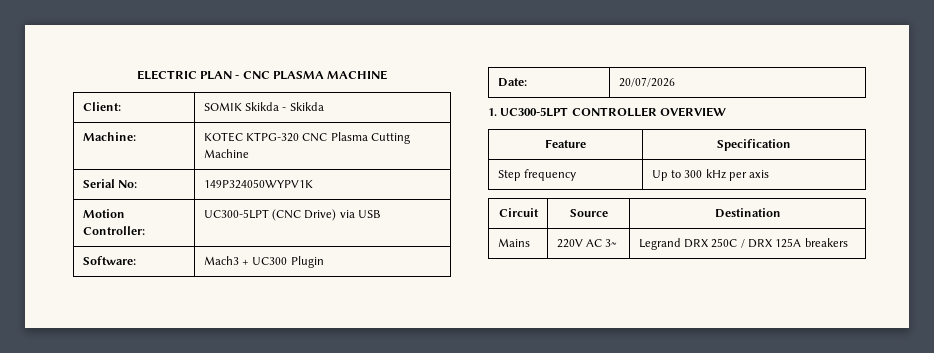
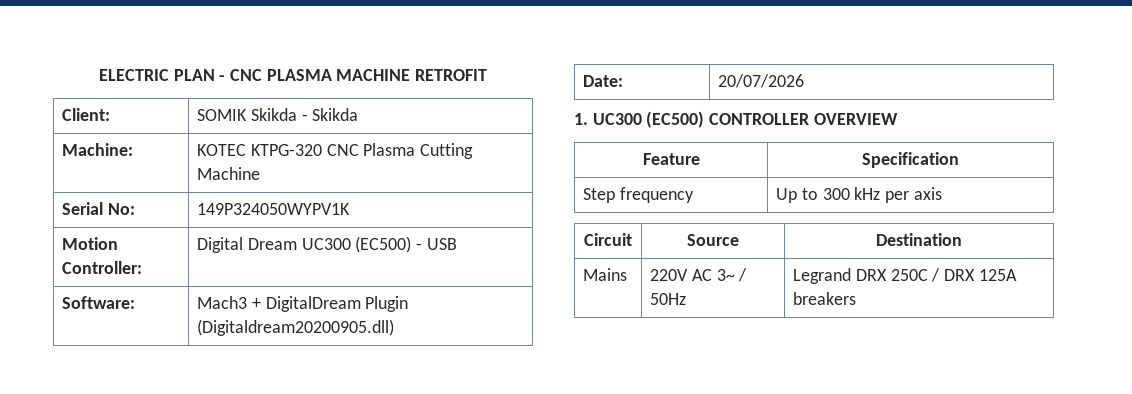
- ELECTRIC PLAN - CNC PLASMA MACHINE
+ ELECTRIC PLAN - CNC PLASMA MACHINE RETROFIT
- Motion Controller: | UC300-5LPT (CNC Drive) via USB
+ Motion Controller: | Digital Dream UC300 (EC500) - USB
- Software: | Mach3 + UC300 Plugin
+ Software: | Mach3 + DigitalDream Plugin (Digitaldream20200905.dll)
- 1. UC300-5LPT CONTROLLER OVERVIEW
+ 1. UC300 (EC500) CONTROLLER OVERVIEW
- Mains | 220V AC 3~ | Legrand DRX 250C / DRX 125A breakers
+ Mains | 220V AC 3~ / 50Hz | Legrand DRX 250C / DRX 125A breakers

